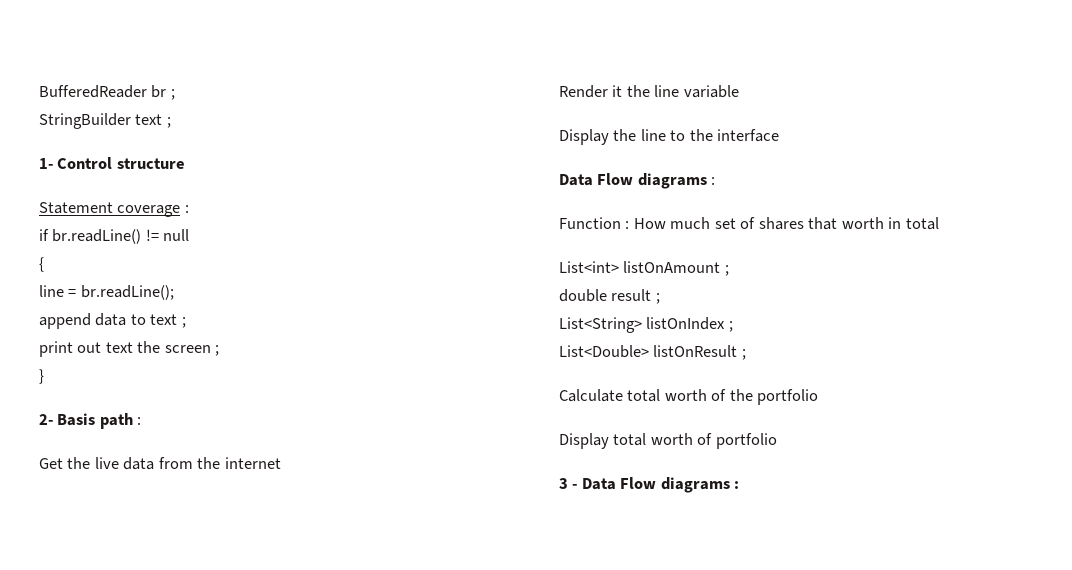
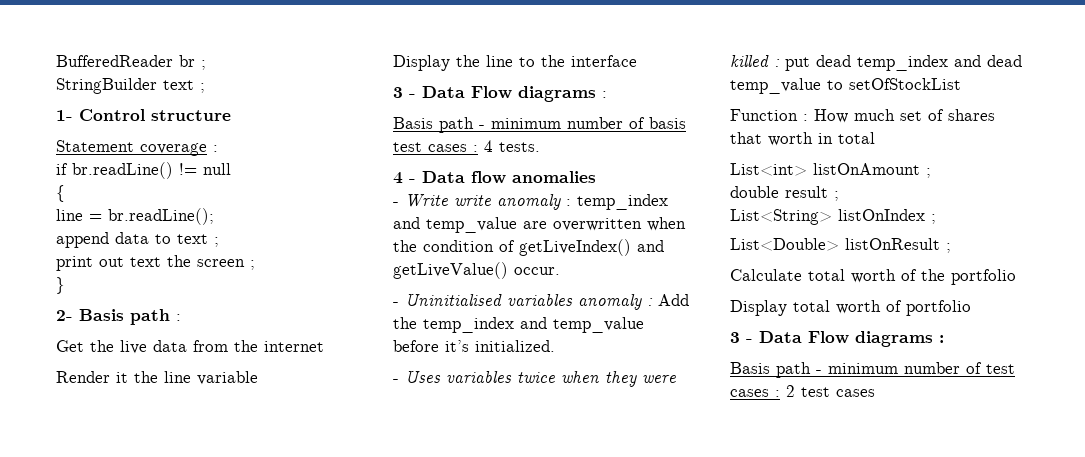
  Display the line to the interface
- Data Flow diagrams :
+ 3 - Data Flow diagrams :
+ Basis path - minimum number of basis test cases : 4 tests.
+ 4 - Data flow anomalies
+ - Write write anomaly : temp_index and temp_value are overwritten when the condition of getLiveIndex() and getLiveValue() occur.
+ - Uninitialised variables anomaly : Add the temp_index and temp_value before it’s initialized.
+ - Uses variables twice when they were killed : put dead temp_index and dead temp_value to setOfStockList
+ Basis path - minimum number of test cases : 2 test cases

